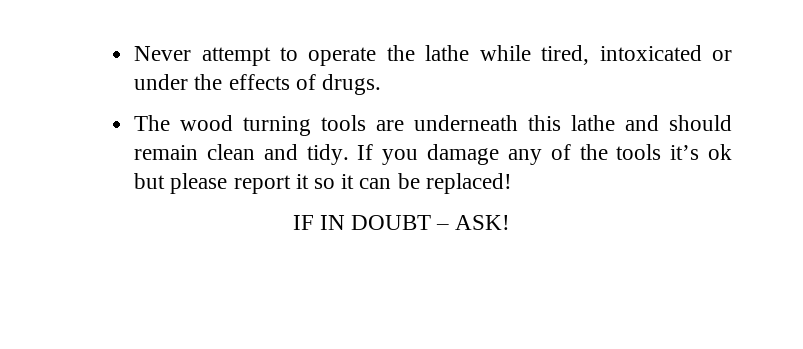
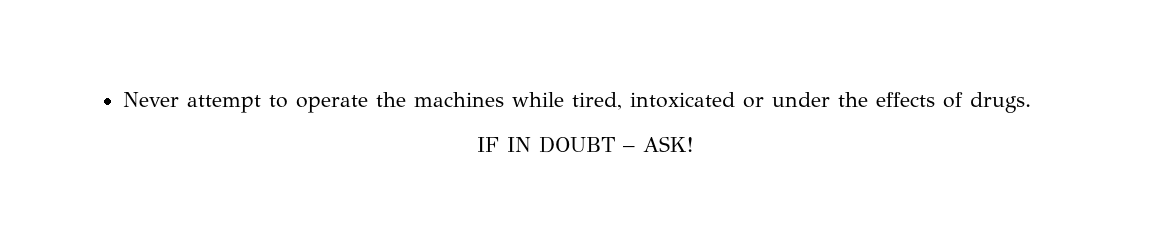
- Never attempt to operate the lathe while tired, intoxicated or under the effects of drugs.
+ Never attempt to operate the machines while tired, intoxicated or under the effects of drugs.
- The wood turning tools are underneath this lathe and should remain clean and tidy. If you damage any of the tools it’s ok but please report it so it can be replaced!

